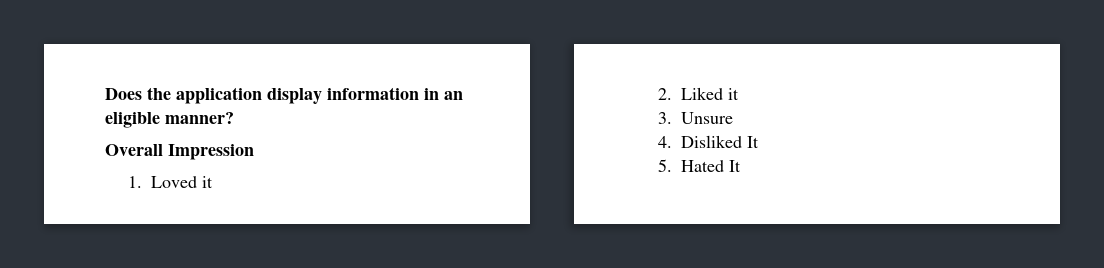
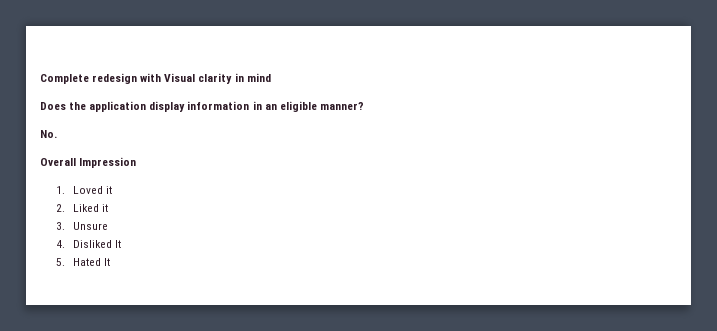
+ Complete redesign with Visual clarity in mind
+ No.

